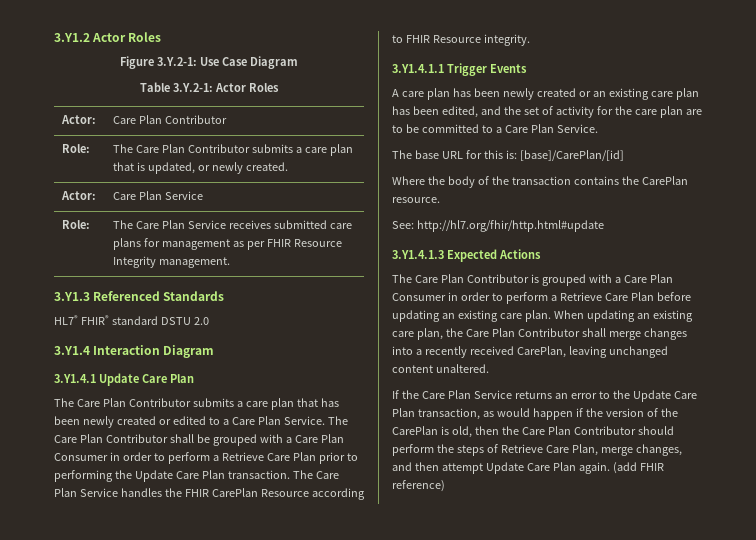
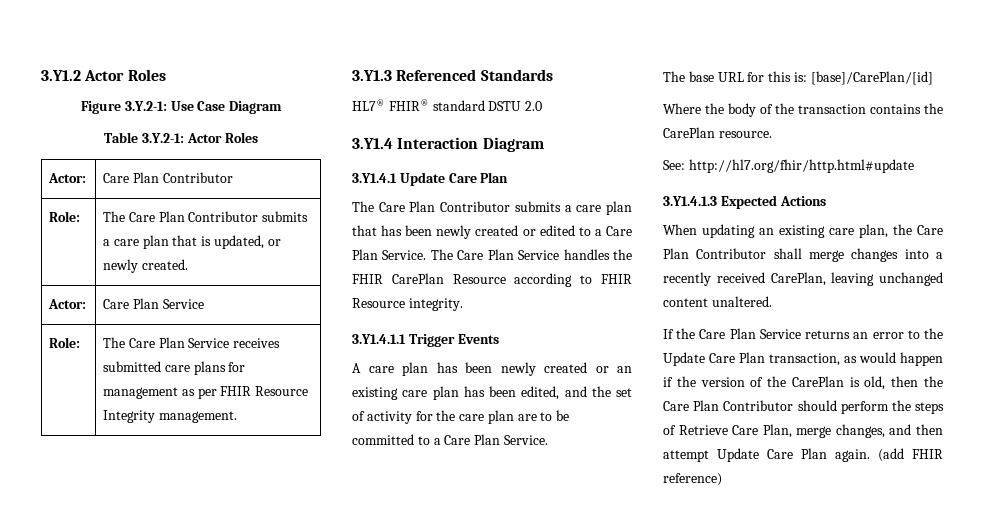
- The Care Plan Contributor shall be grouped with a Care Plan Consumer in order to perform a Retrieve Care Plan prior to performing the Update Care Plan transaction. The Care Plan Service handles the FHIR CarePlan Resource according to FHIR Resource integrity.
+ The Care Plan Service handles the FHIR CarePlan Resource according to FHIR Resource integrity.
- The Care Plan Contributor is grouped with a Care Plan Consumer in order to perform a Retrieve Care Plan before updating an existing care plan.

